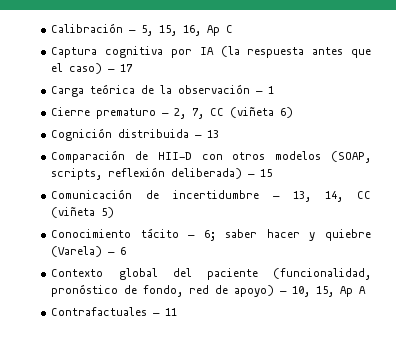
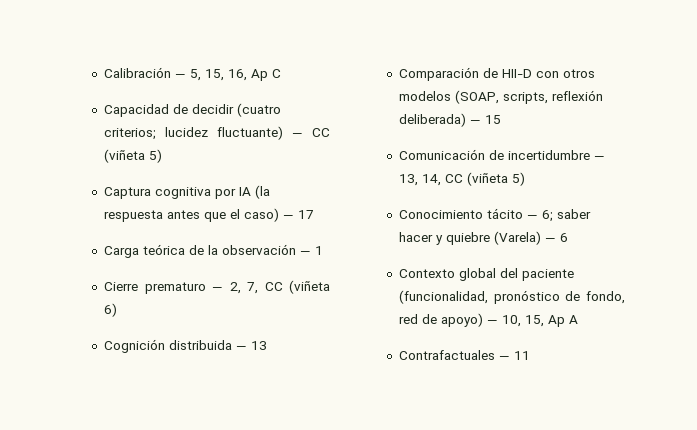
+ Capacidad de decidir (cuatro criterios; lucidez fluctuante) — CC (viñeta 5)

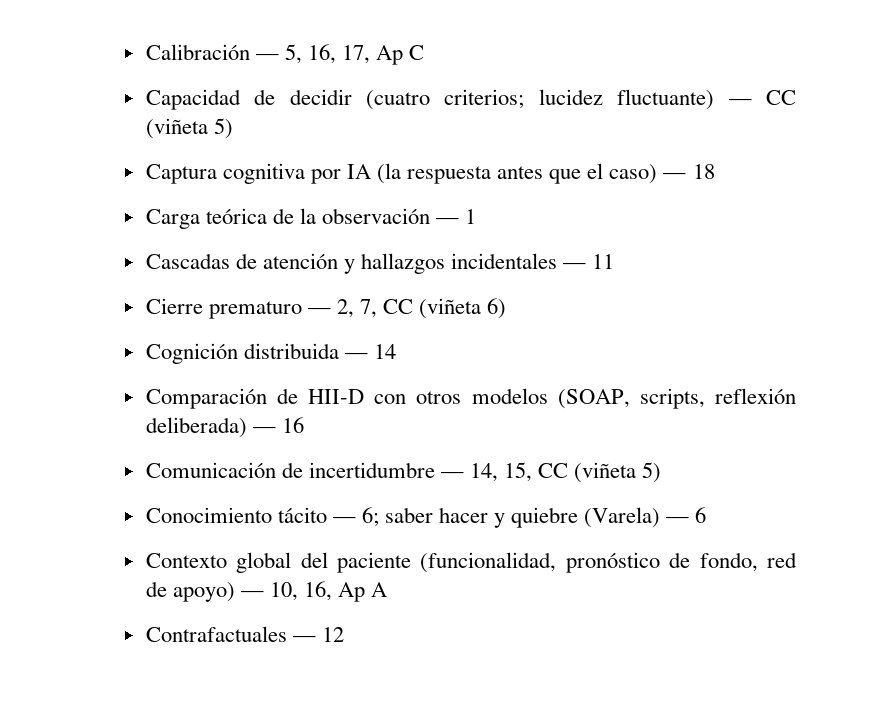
- Calibración — 5, 15, 16, Ap C
+ Calibración — 5, 16, 17, Ap C
- Captura cognitiva por IA (la respuesta antes que el caso) — 17
+ Captura cognitiva por IA (la respuesta antes que el caso) — 18
+ Cascadas de atención y hallazgos incidentales — 11
- Cognición distribuida — 13
+ Cognición distribuida — 14
- Comparación de HII-D con otros modelos (SOAP, scripts, reflexión deliberada) — 15
+ Comparación de HII-D con otros modelos (SOAP, scripts, reflexión deliberada) — 16
- Comunicación de incertidumbre — 13, 14, CC (viñeta 5)
+ Comunicación de incertidumbre — 14, 15, CC (viñeta 5)
- Contexto global del paciente (funcionalidad, pronóstico de fondo, red de apoyo) — 10, 15, Ap A
+ Contexto global del paciente (funcionalidad, pronóstico de fondo, red de apoyo) — 10, 16, Ap A
- Contrafactuales — 11
+ Contrafactuales — 12

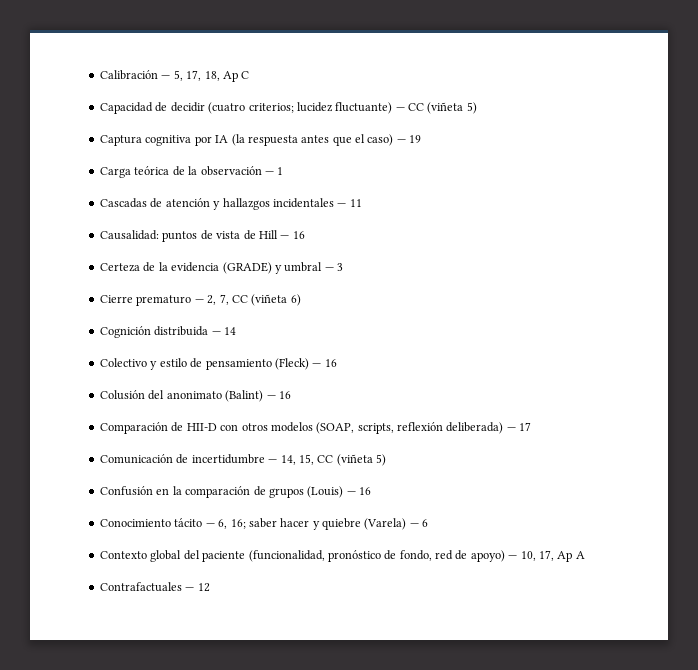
- Calibración — 5, 16, 17, Ap C
+ Calibración — 5, 17, 18, Ap C
- Captura cognitiva por IA (la respuesta antes que el caso) — 18
+ Captura cognitiva por IA (la respuesta antes que el caso) — 19
+ Causalidad: puntos de vista de Hill — 16
+ Certeza de la evidencia (GRADE) y umbral — 3
+ Colectivo y estilo de pensamiento (Fleck) — 16
+ Colusión del anonimato (Balint) — 16
- Comparación de HII-D con otros modelos (SOAP, scripts, reflexión deliberada) — 16
+ Comparación de HII-D con otros modelos (SOAP, scripts, reflexión deliberada) — 17
+ Confusión en la comparación de grupos (Louis) — 16
- Conocimiento tácito — 6; saber hacer y quiebre (Varela) — 6
+ Conocimiento tácito — 6, 16; saber hacer y quiebre (Varela) — 6
- Contexto global del paciente (funcionalidad, pronóstico de fondo, red de apoyo) — 10, 16, Ap A
+ Contexto global del paciente (funcionalidad, pronóstico de fondo, red de apoyo) — 10, 17, Ap A

